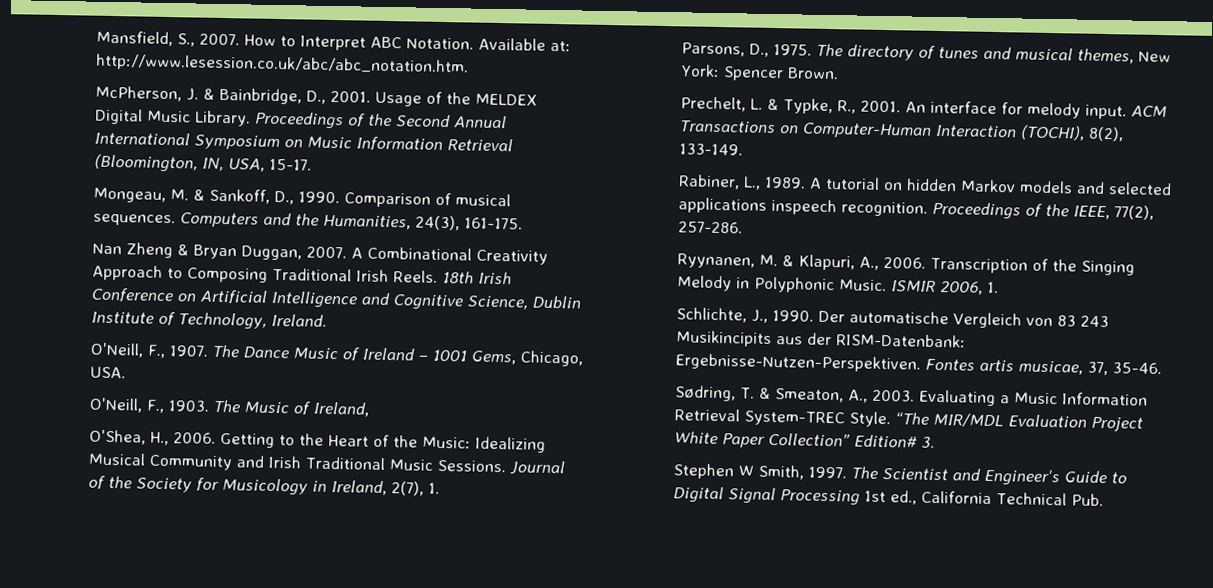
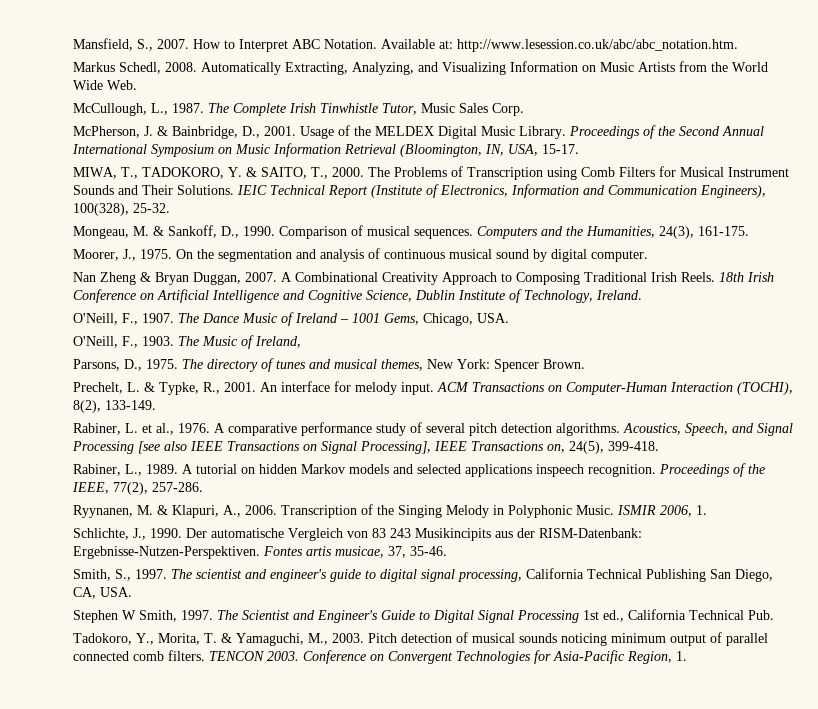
+ Markus Schedl, 2008. Automatically Extracting, Analyzing, and Visualizing Information on Music Artists from the World Wide Web.
+ McCullough, L., 1987. The Complete Irish Tinwhistle Tutor, Music Sales Corp.
+ MIWA, T., TADOKORO, Y. & SAITO, T., 2000. The Problems of Transcription using Comb Filters for Musical Instrument Sounds and Their Solutions. IEIC Technical Report (Institute of Electronics, Information and Communication Engineers), 100(328), 25-32.
+ Moorer, J., 1975. On the segmentation and analysis of continuous musical sound by digital computer.
- O'Shea, H., 2006. Getting to the Heart of the Music: Idealizing Musical Community and Irish Traditional Music Sessions. Journal of the Society for Musicology in Ireland, 2(7), 1.
+ Rabiner, L. et al., 1976. A comparative performance study of several pitch detection algorithms. Acoustics, Speech, and Signal Processing [see also IEEE Transactions on Signal Processing], IEEE Transactions on, 24(5), 399-418.
- Sødring, T. & Smeaton, A., 2003. Evaluating a Music Information Retrieval System-TREC Style. “The MIR/MDL Evaluation Project White Paper Collection” Edition# 3.
+ Smith, S., 1997. The scientist and engineer's guide to digital signal processing, California Technical Publishing San Diego, CA, USA.
+ Tadokoro, Y., Morita, T. & Yamaguchi, M., 2003. Pitch detection of musical sounds noticing minimum output of parallel connected comb filters. TENCON 2003. Conference on Convergent Technologies for Asia-Pacific Region, 1.

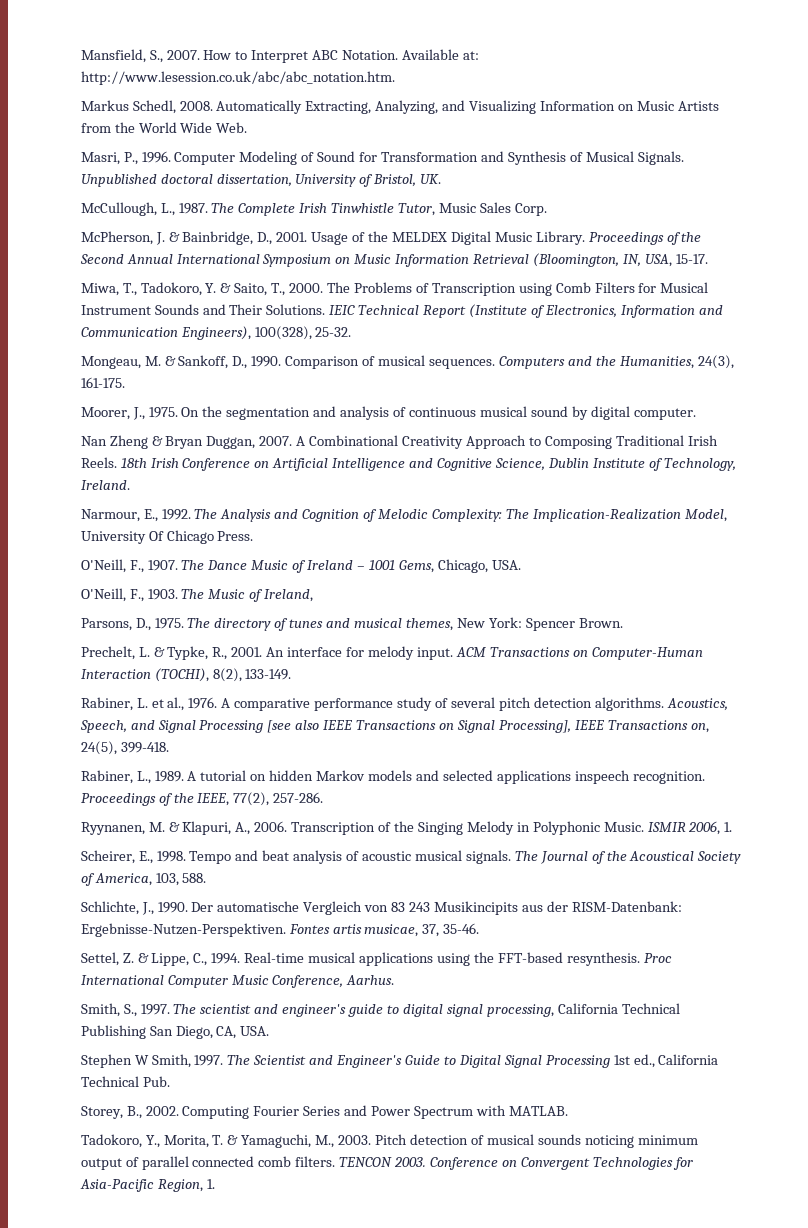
+ Masri, P., 1996. Computer Modeling of Sound for Transformation and Synthesis of Musical Signals. Unpublished doctoral dissertation, University of Bristol, UK.
- MIWA, T., TADOKORO, Y. & SAITO, T., 2000.
+ Miwa, T., Tadokoro, Y. & Saito, T., 2000.
+ Narmour, E., 1992. The Analysis and Cognition of Melodic Complexity: The Implication-Realization Model, University Of Chicago Press.
+ Scheirer, E., 1998. Tempo and beat analysis of acoustic musical signals. The Journal of the Acoustical Society of America, 103, 588.
+ Settel, Z. & Lippe, C., 1994. Real-time musical applications using the FFT-based resynthesis. Proc International Computer Music Conference, Aarhus.
+ Storey, B., 2002. Computing Fourier Series and Power Spectrum with MATLAB.

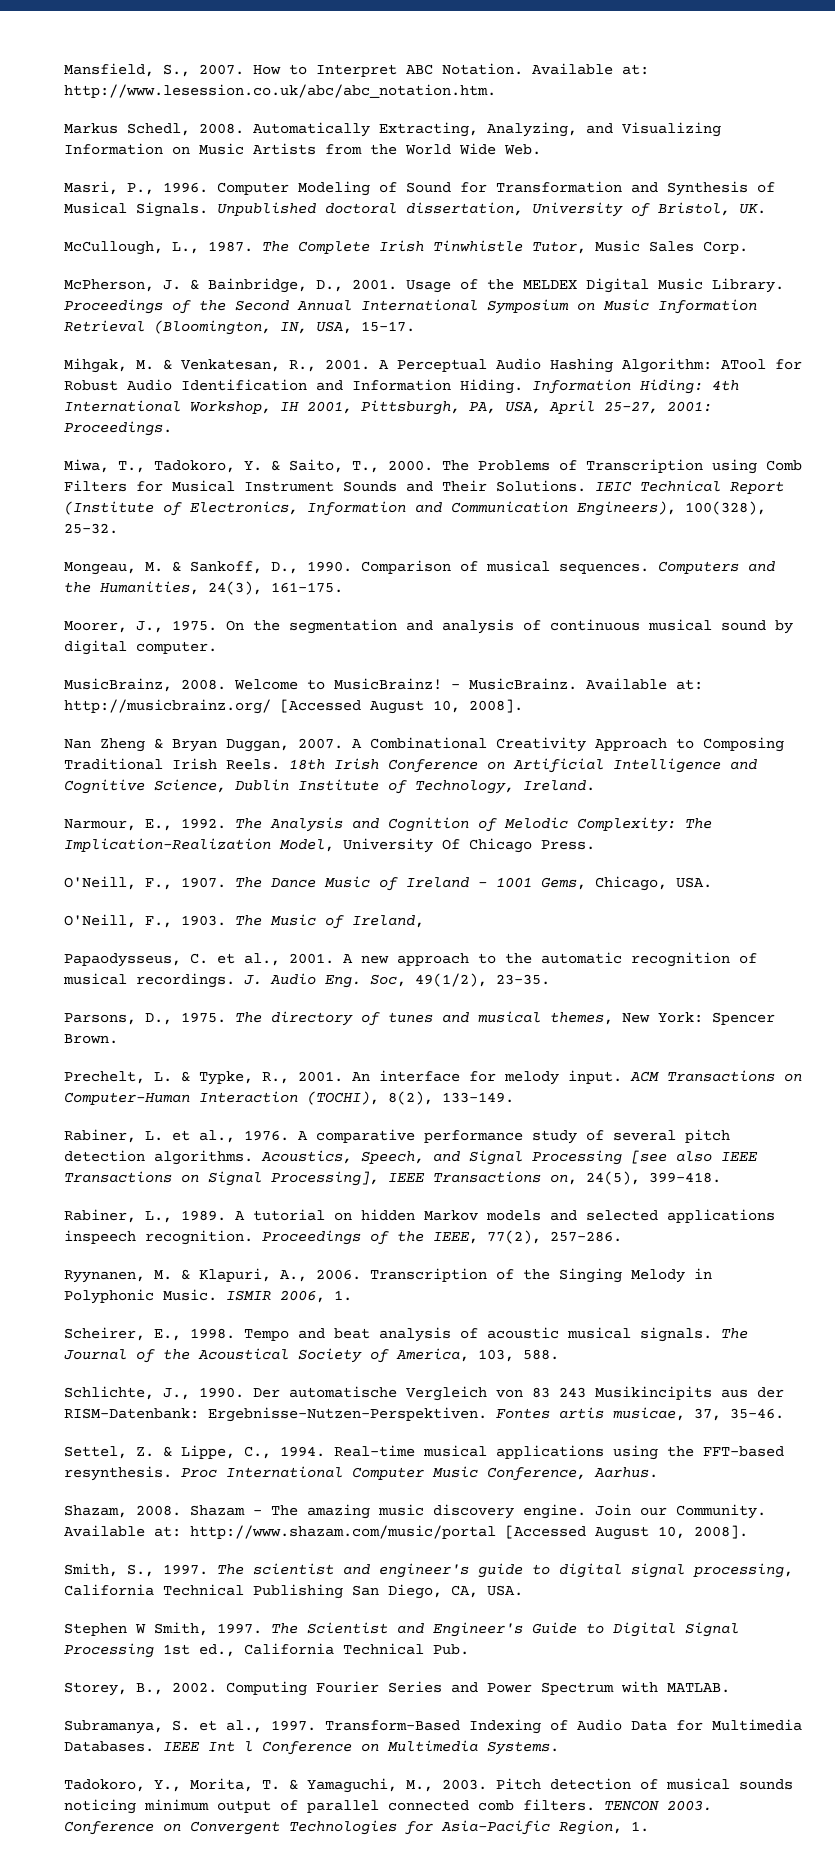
+ Mihgak, M. & Venkatesan, R., 2001. A Perceptual Audio Hashing Algorithm: ATool for Robust Audio Identification and Information Hiding. Information Hiding: 4th International Workshop, IH 2001, Pittsburgh, PA, USA, April 25-27, 2001: Proceedings.
+ MusicBrainz, 2008. Welcome to MusicBrainz! - MusicBrainz. Available at: http://musicbrainz.org/ [Accessed August 10, 2008].
+ Papaodysseus, C. et al., 2001. A new approach to the automatic recognition of musical recordings. J. Audio Eng. Soc, 49(1/2), 23-35.
+ Shazam, 2008. Shazam - The amazing music discovery engine. Join our Community. Available at: http://www.shazam.com/music/portal [Accessed August 10, 2008].
+ Subramanya, S. et al., 1997. Transform-Based Indexing of Audio Data for Multimedia Databases. IEEE Int l Conference on Multimedia Systems.

